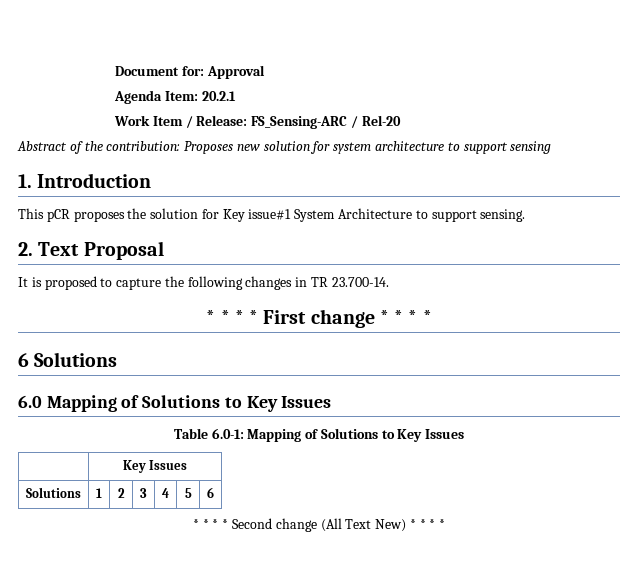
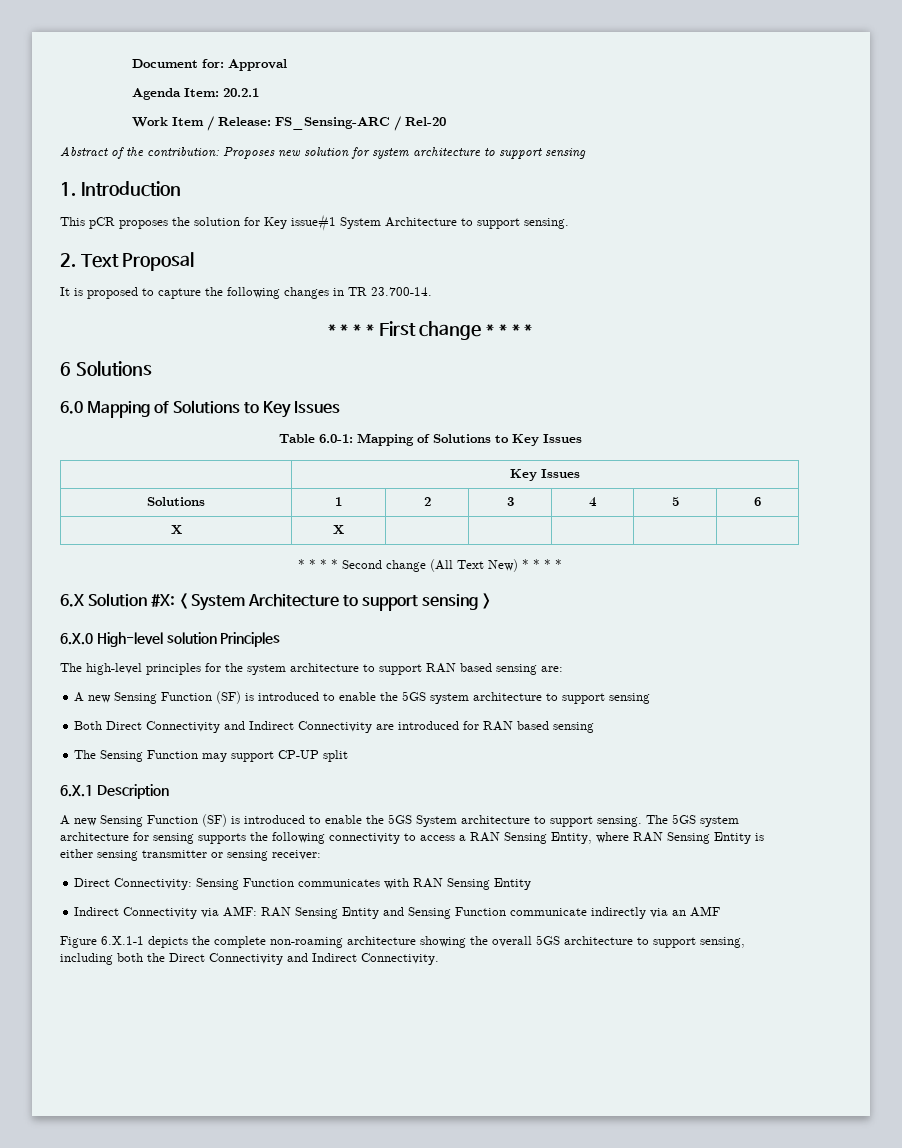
+ X | X | | | | |
+ 6.X Solution #X: < System Architecture to support sensing >
+ 6.X.0 High-level solution Principles
+ The high-level principles for the system architecture to support RAN based sensing are:
+ A new Sensing Function (SF) is introduced to enable the 5GS system architecture to support sensing
+ Both Direct Connectivity and Indirect Connectivity are introduced for RAN based sensing
+ The Sensing Function may support CP-UP split
+ 6.X.1 Description
+ A new Sensing Function (SF) is introduced to enable the 5GS System architecture to support sensing. The 5GS system architecture for sensing supports the following connectivity to access a RAN Sensing Entity, where RAN Sensing Entity is either sensing transmitter or sensing receiver:
+ Direct Connectivity: Sensing Function communicates with RAN Sensing Entity
+ Indirect Connectivity via AMF: RAN Sensing Entity and Sensing Function communicate indirectly via an AMF
+ Figure 6.X.1-1 depicts the complete non-roaming architecture showing the overall 5GS architecture to support sensing, including both the Direct Connectivity and Indirect Connectivity.

